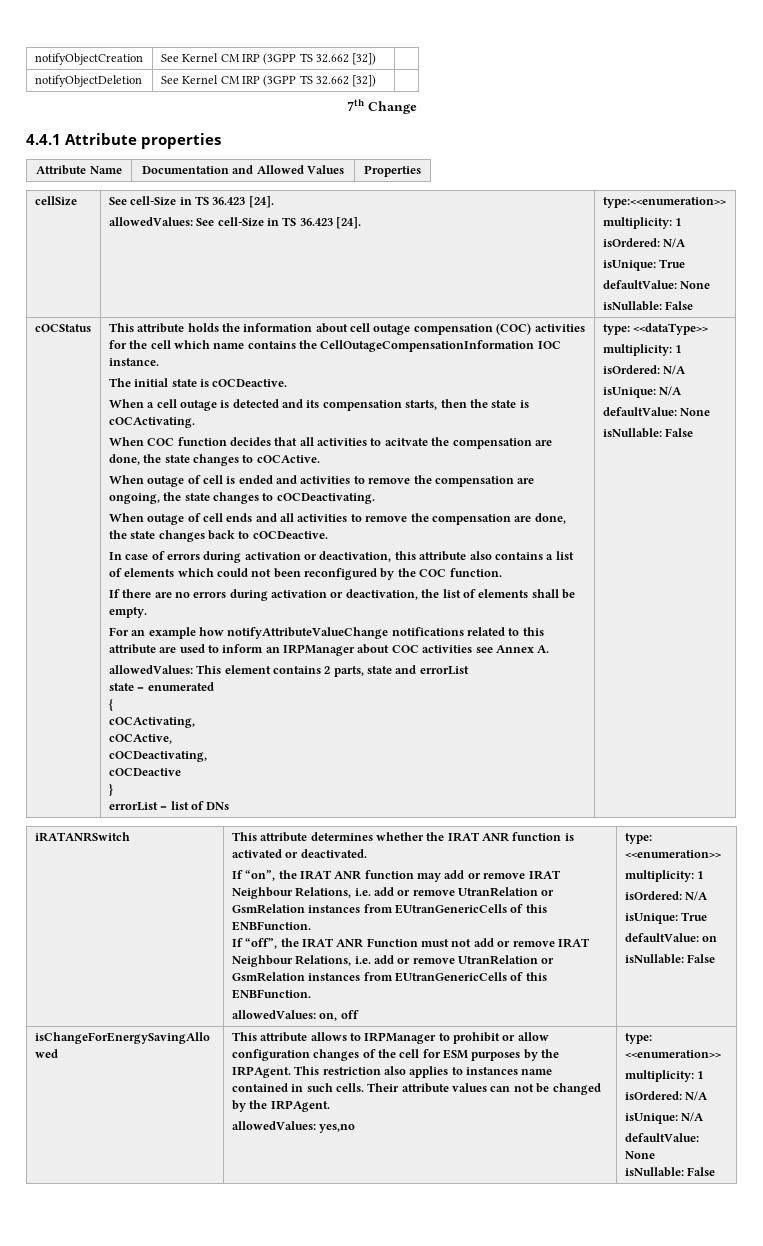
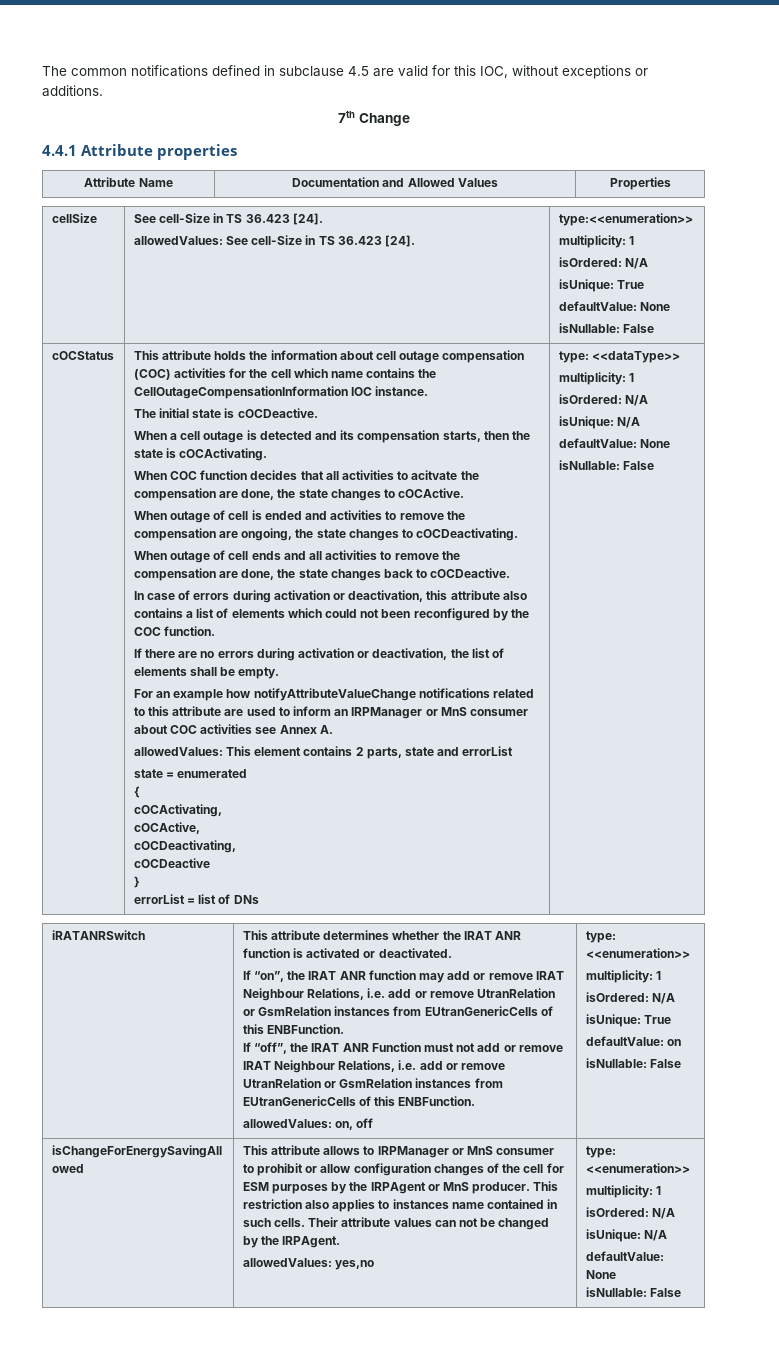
- notifyObjectCreation | See Kernel CM IRP (3GPP TS 32.662 [32]) |
- notifyObjectDeletion | See Kernel CM IRP (3GPP TS 32.662 [32]) |
+ The common notifications defined in subclause 4.5 are valid for this IOC, without exceptions or additions.
- For an example how notifyAttributeValueChange notifications related to this attribute are used to inform an IRPManager about COC activities see Annex A.
+ For an example how notifyAttributeValueChange notifications related to this attribute are used to inform an IRPManager or MnS consumer about COC activities see Annex A.
- This attribute allows to IRPManager to prohibit or allow configuration changes of the cell for ESM purposes by the IRPAgent.
+ This attribute allows to IRPManager or MnS consumer to prohibit or allow configuration changes of the cell for ESM purposes by the IRPAgent or MnS producer.

